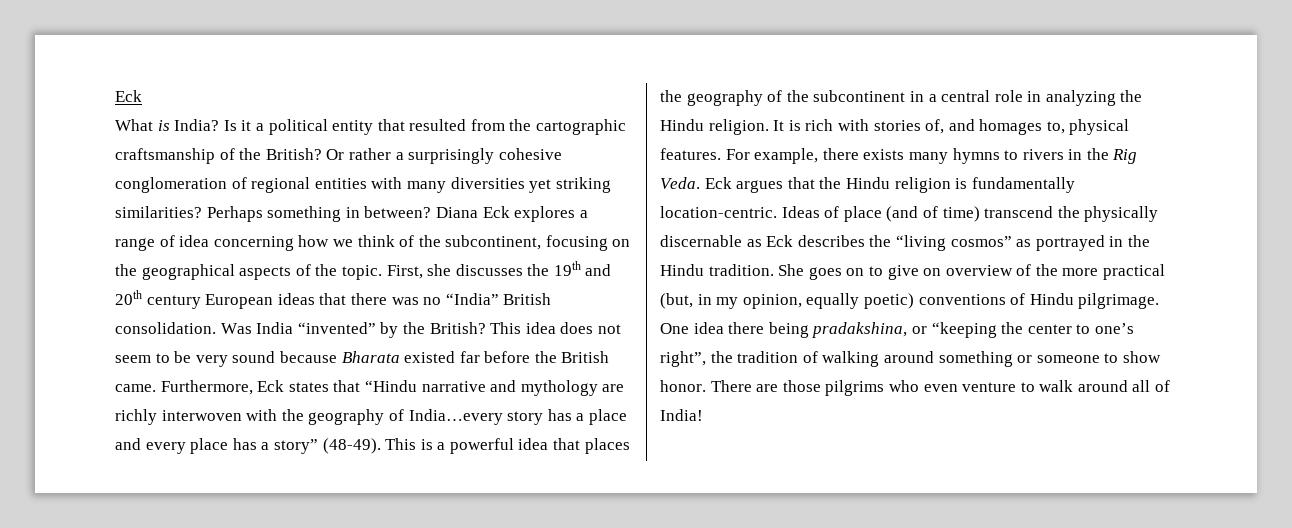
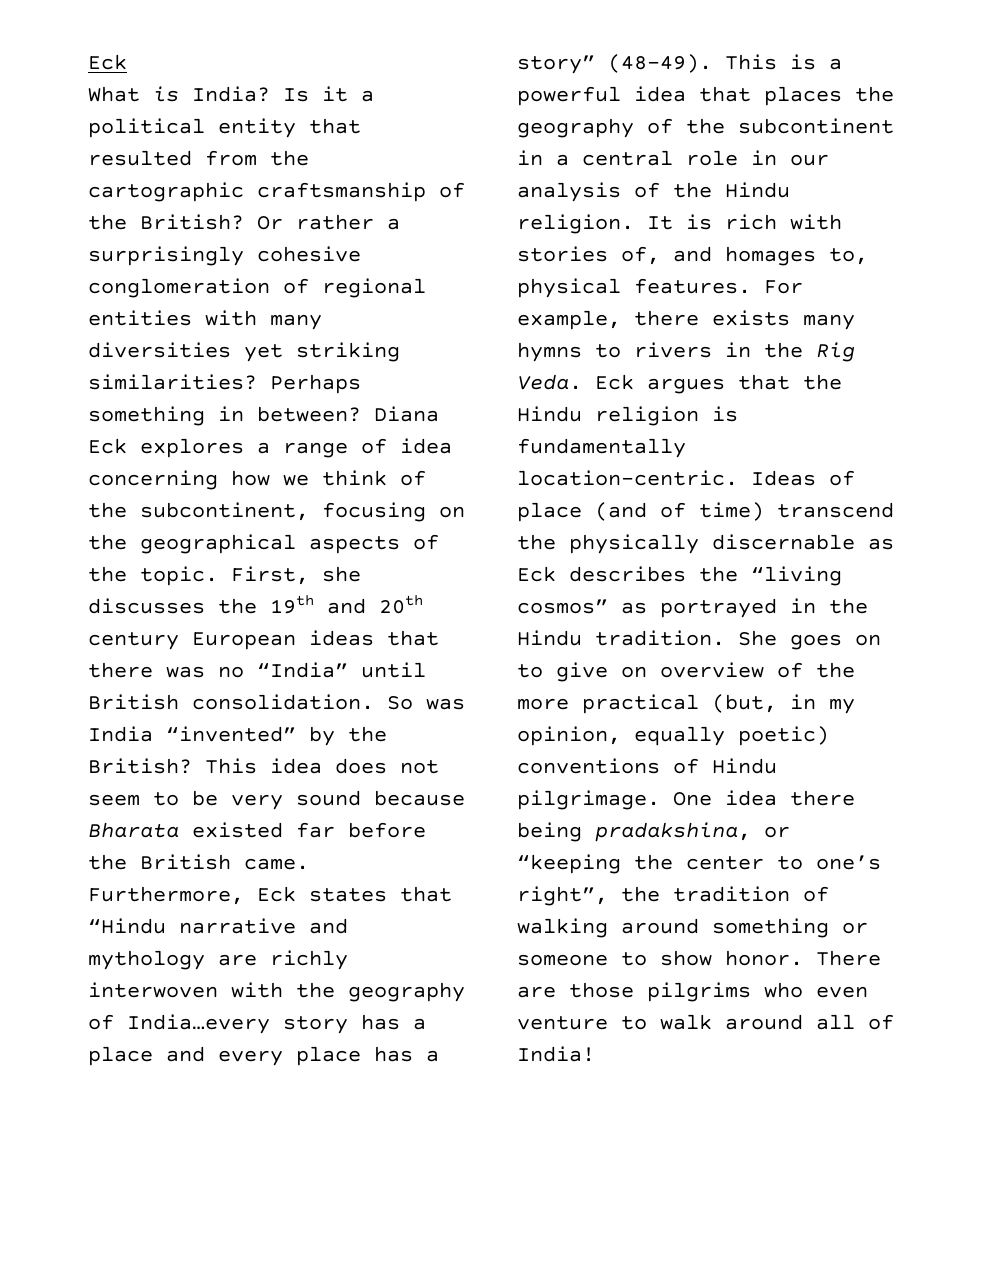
- First, she discusses the 19th and 20th century European ideas that there was no “India” British consolidation.
+ First, she discusses the 19th and 20th century European ideas that there was no “India” until British consolidation.
- Was India “invented” by the British?
+ So was India “invented” by the British?
- This is a powerful idea that places the geography of the subcontinent in a central role in analyzing the Hindu religion.
+ This is a powerful idea that places the geography of the subcontinent in a central role in our analysis of the Hindu religion.

